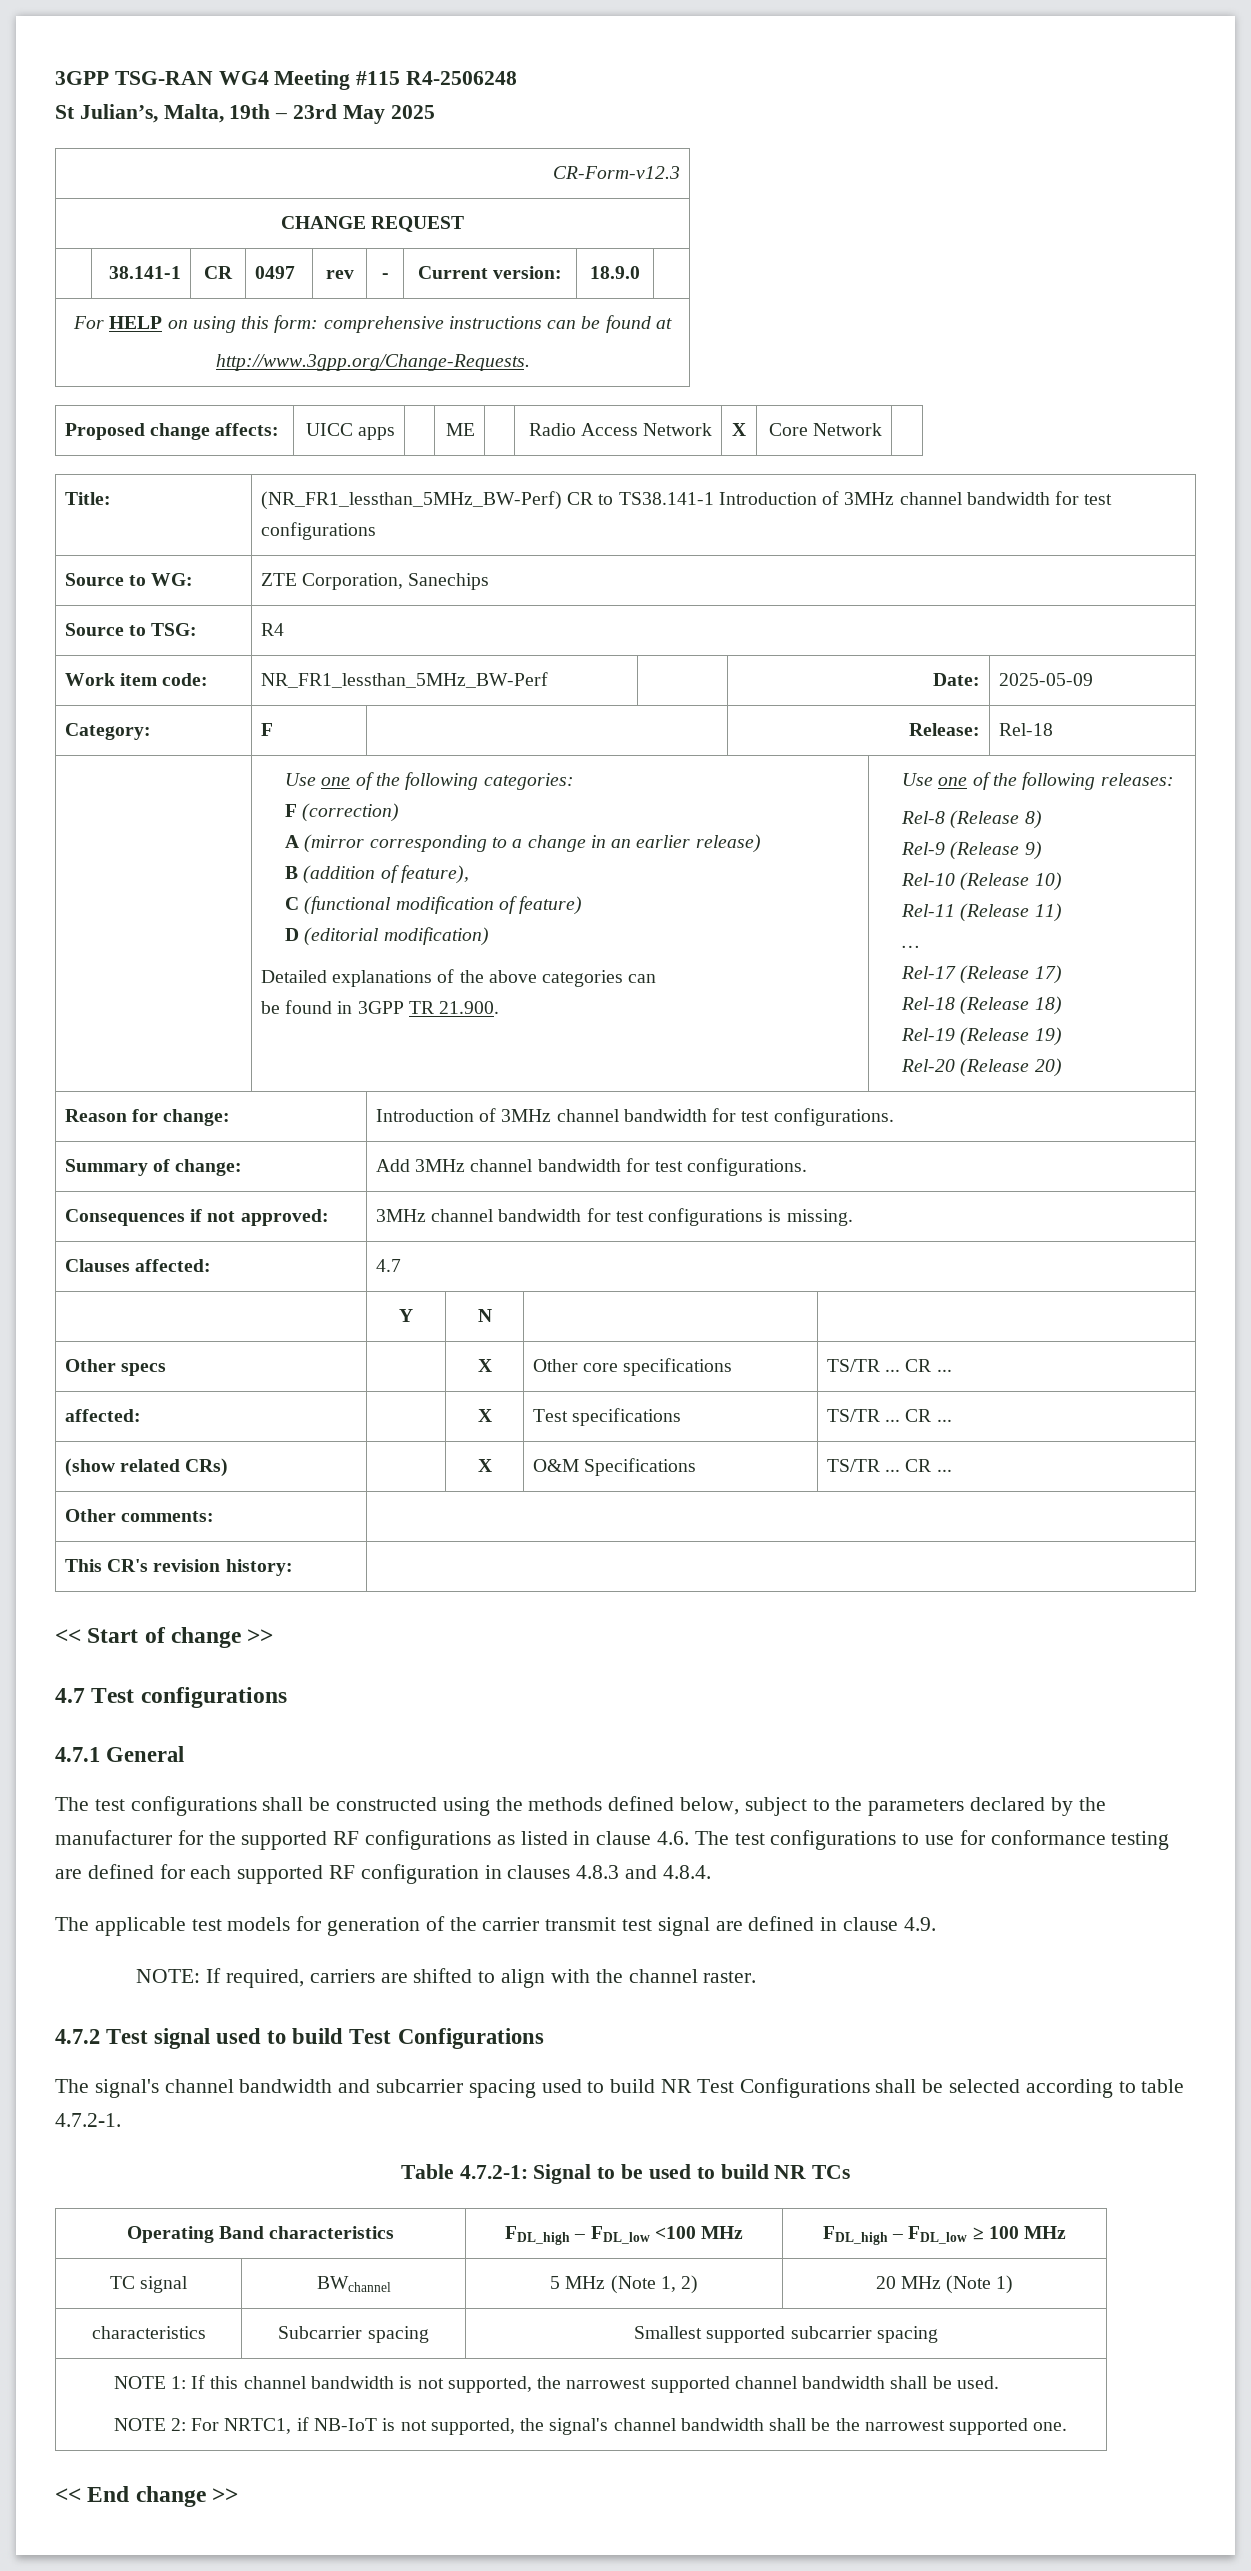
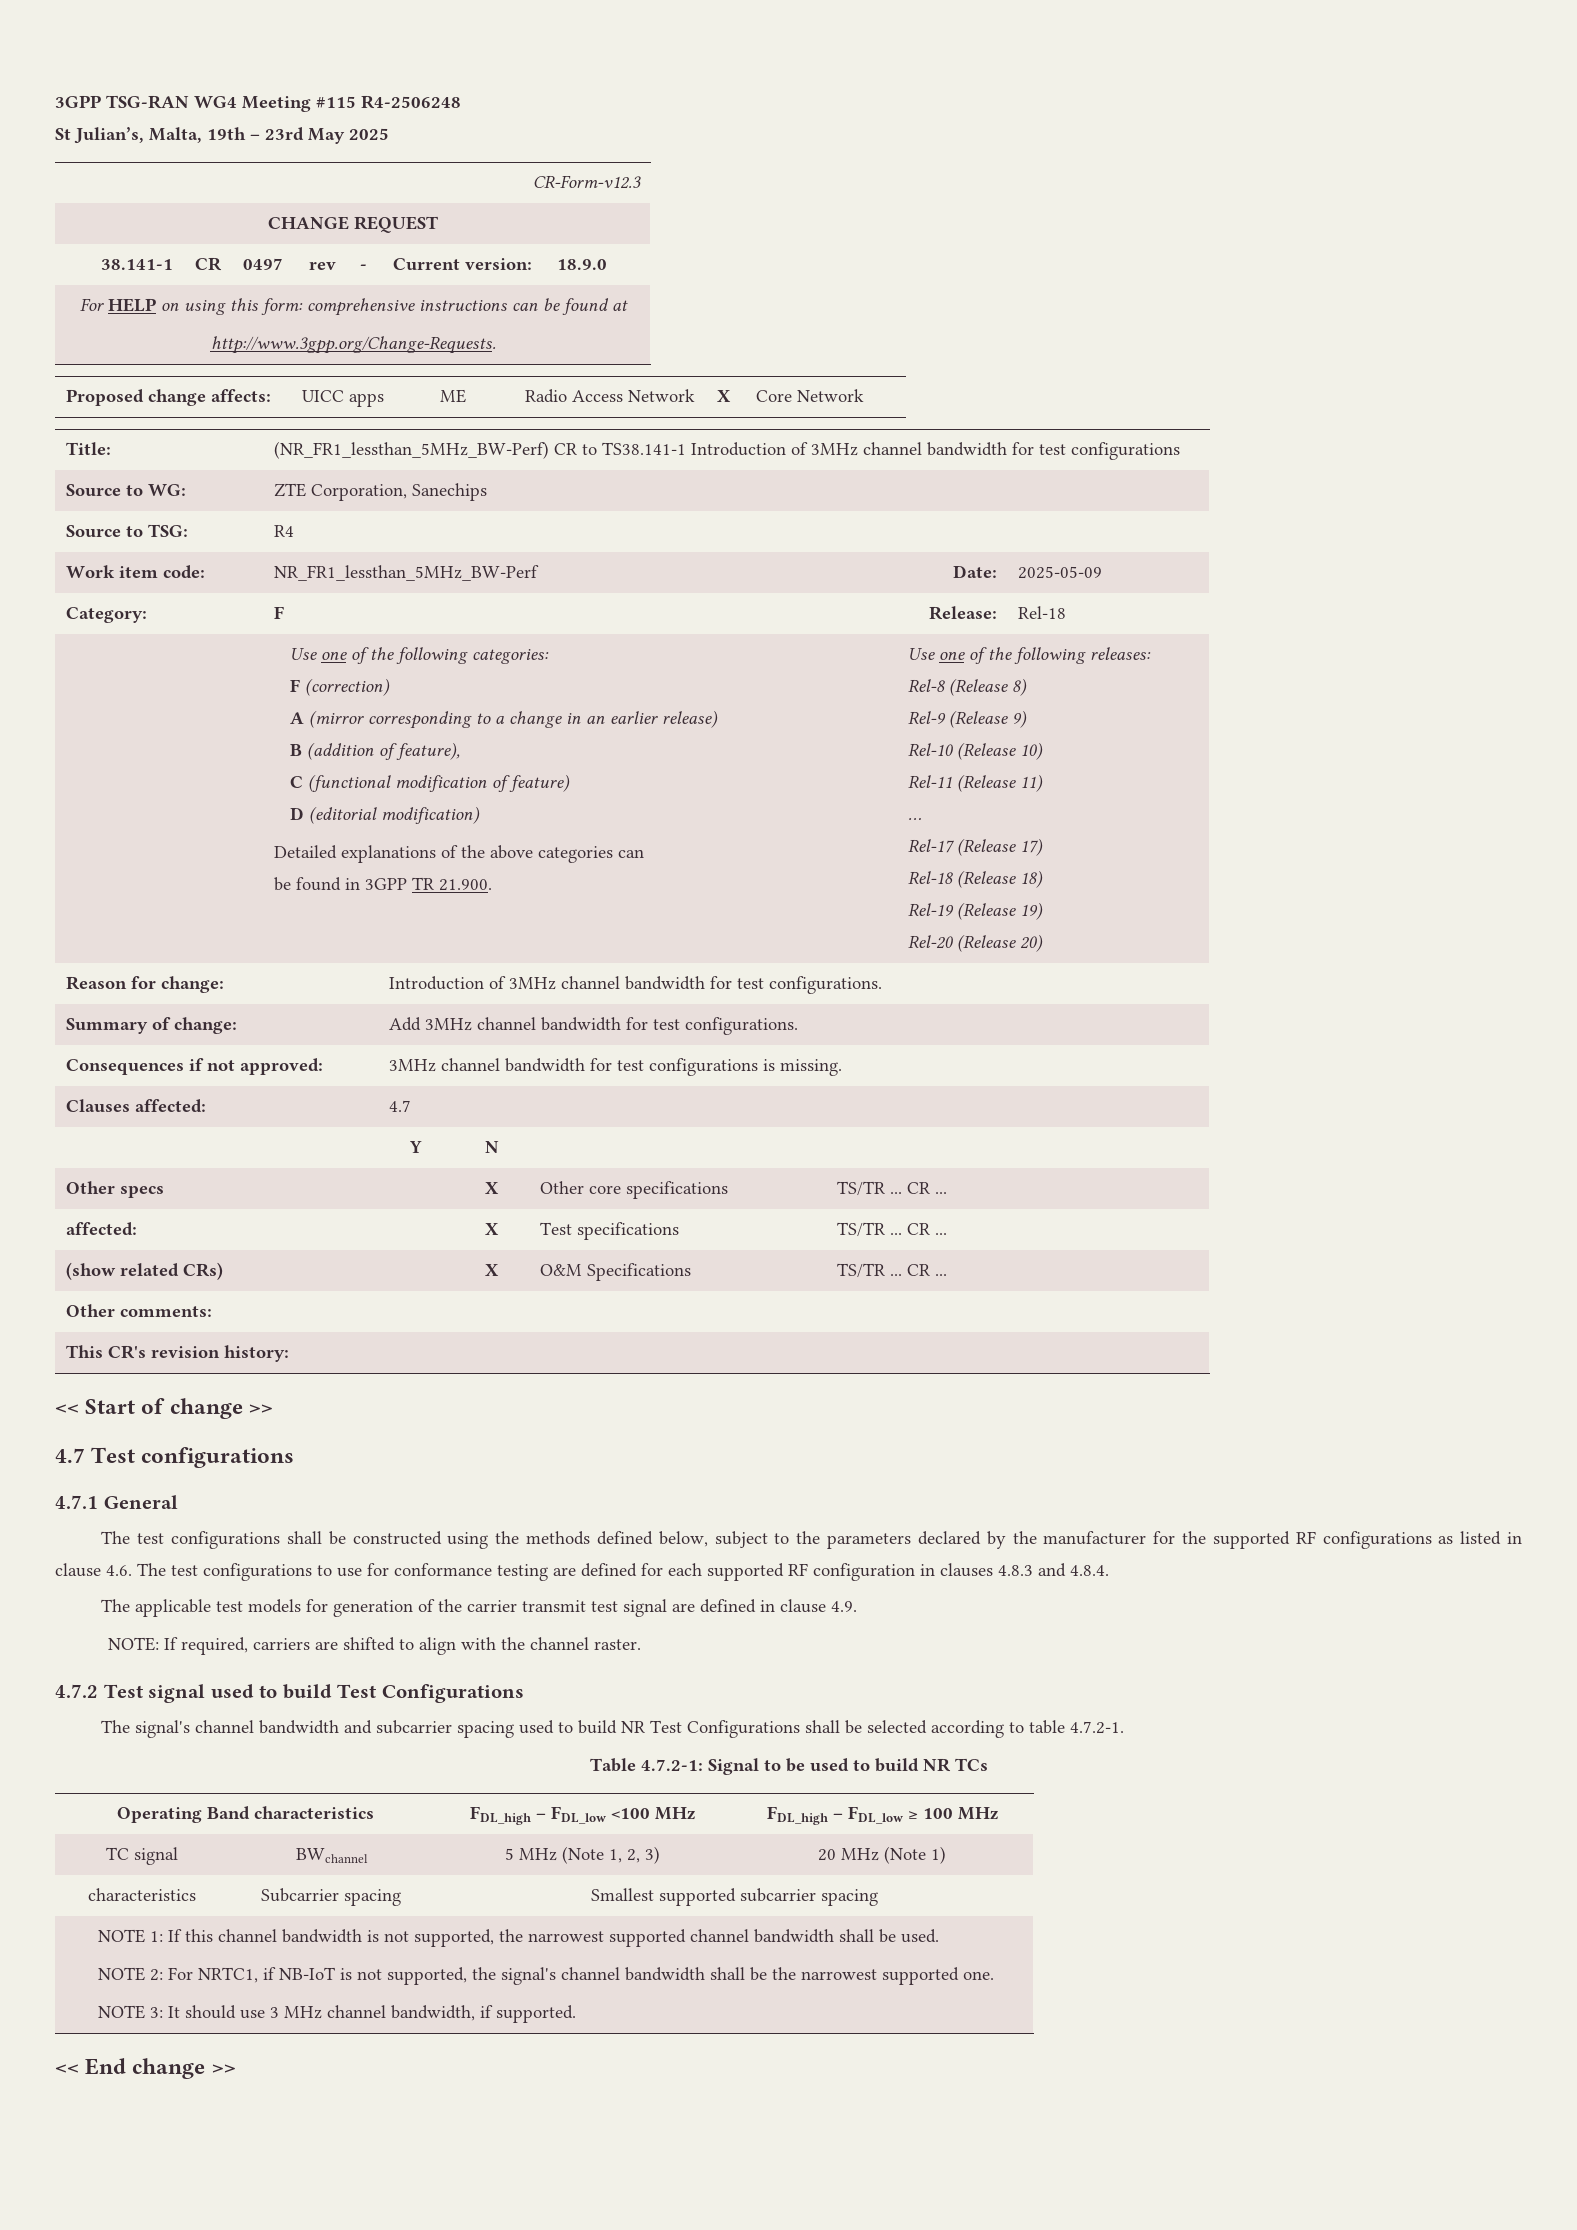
- TC signal | BWchannel | 5 MHz (Note 1, 2) | 20 MHz (Note 1)
+ TC signal | BWchannel | 5 MHz (Note 1, 2, 3) | 20 MHz (Note 1)
+ NOTE 3: It should use 3 MHz channel bandwidth, if supported.

